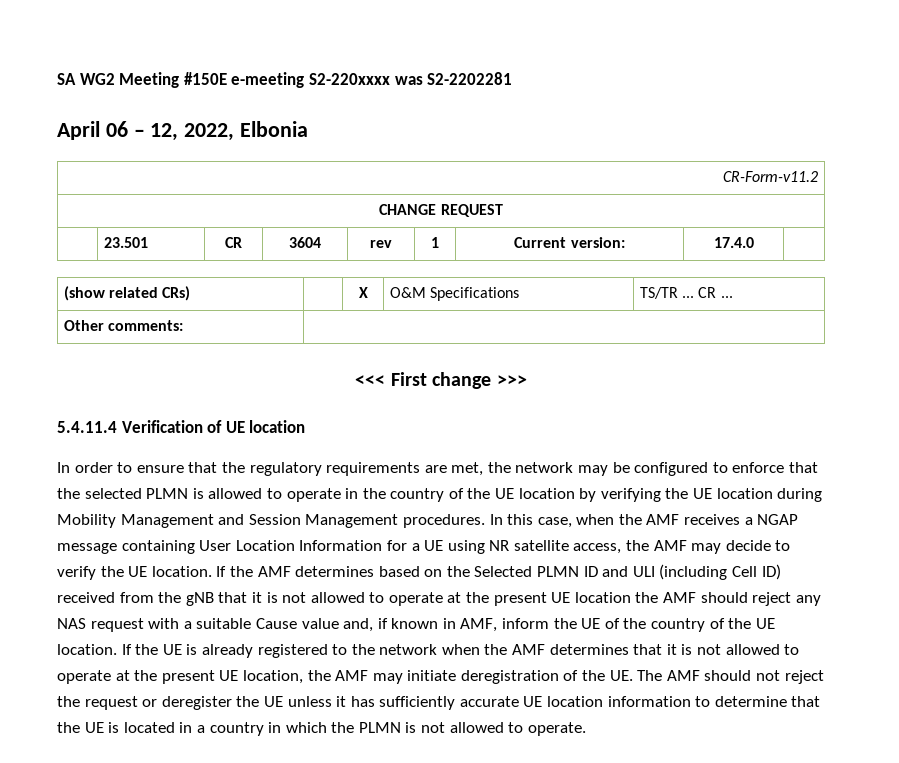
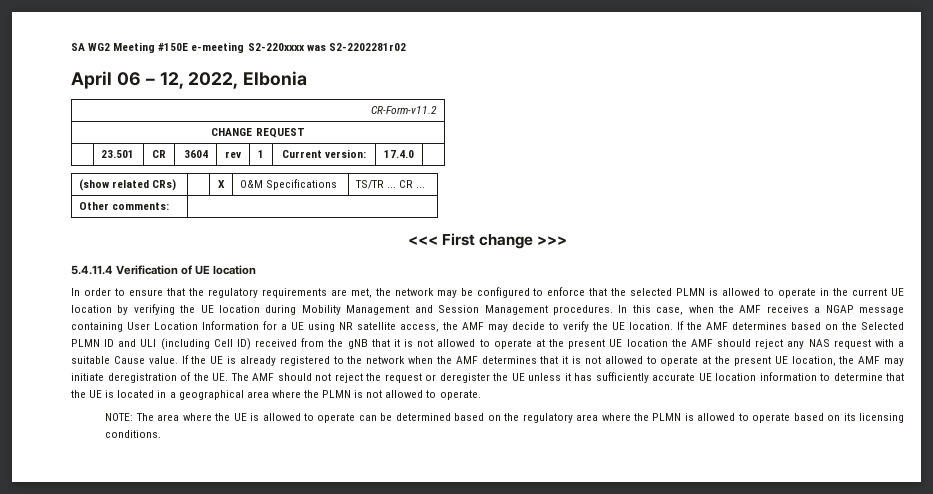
- SA WG2 Meeting #150E e-meeting S2-220xxxx was S2-2202281
+ SA WG2 Meeting #150E e-meeting S2-220xxxx was S2-2202281r02
- In order to ensure that the regulatory requirements are met, the network may be configured to enforce that the selected PLMN is allowed to operate in the country of the UE location by verifying the UE location during Mobility Management and Session Management procedures.
+ In order to ensure that the regulatory requirements are met, the network may be configured to enforce that the selected PLMN is allowed to operate in the current UE location by verifying the UE location during Mobility Management and Session Management procedures.
- If the AMF determines based on the Selected PLMN ID and ULI (including Cell ID) received from the gNB that it is not allowed to operate at the present UE location the AMF should reject any NAS request with a suitable Cause value and, if known in AMF, inform the UE of the country of the UE location.
+ If the AMF determines based on the Selected PLMN ID and ULI (including Cell ID) received from the gNB that it is not allowed to operate at the present UE location the AMF should reject any NAS request with a suitable Cause value.
- If the UE is already registered to the network when the AMF determines that it is not allowed to operate at the present UE location, the AMF may initiate deregistration of the UE. The AMF should not reject the request or deregister the UE unless it has sufficiently accurate UE location information to determine that the UE is located in a country in which the PLMN is not allowed to operate.
+ If the UE is already registered to the network when the AMF determines that it is not allowed to operate at the present UE location, the AMF may initiate deregistration of the UE. The AMF should not reject the request or deregister the UE unless it has sufficiently accurate UE location information to determine that the UE is located in a geographical area where the PLMN is not allowed to operate.
+ NOTE: The area where the UE is allowed to operate can be determined based on the regulatory area where the PLMN is allowed to operate based on its licensing conditions.

